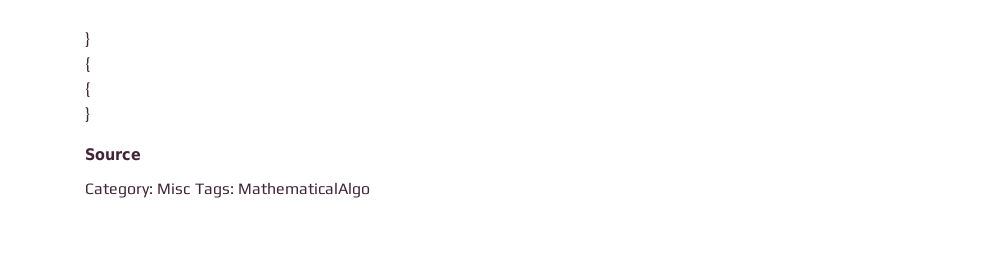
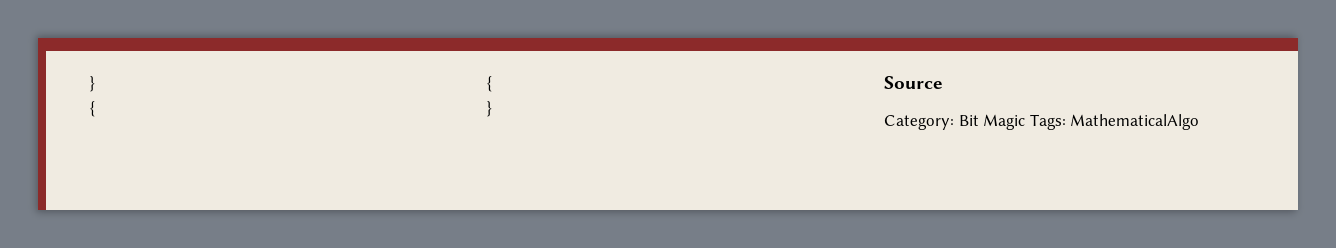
- Category: Misc Tags: MathematicalAlgo
+ Category: Bit Magic Tags: MathematicalAlgo

